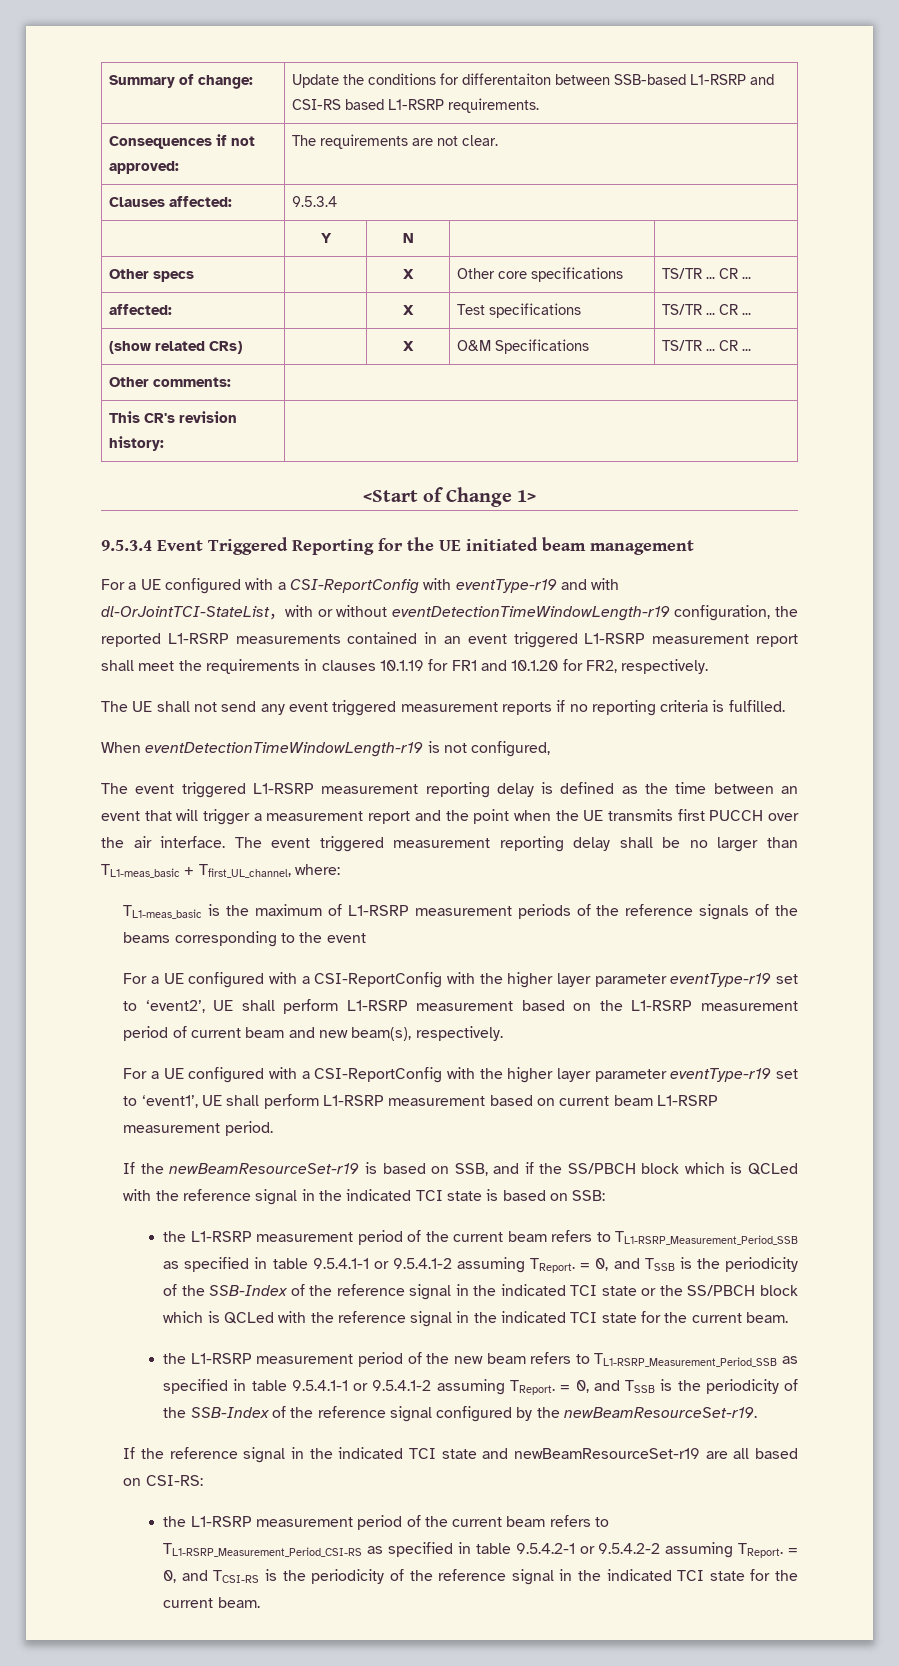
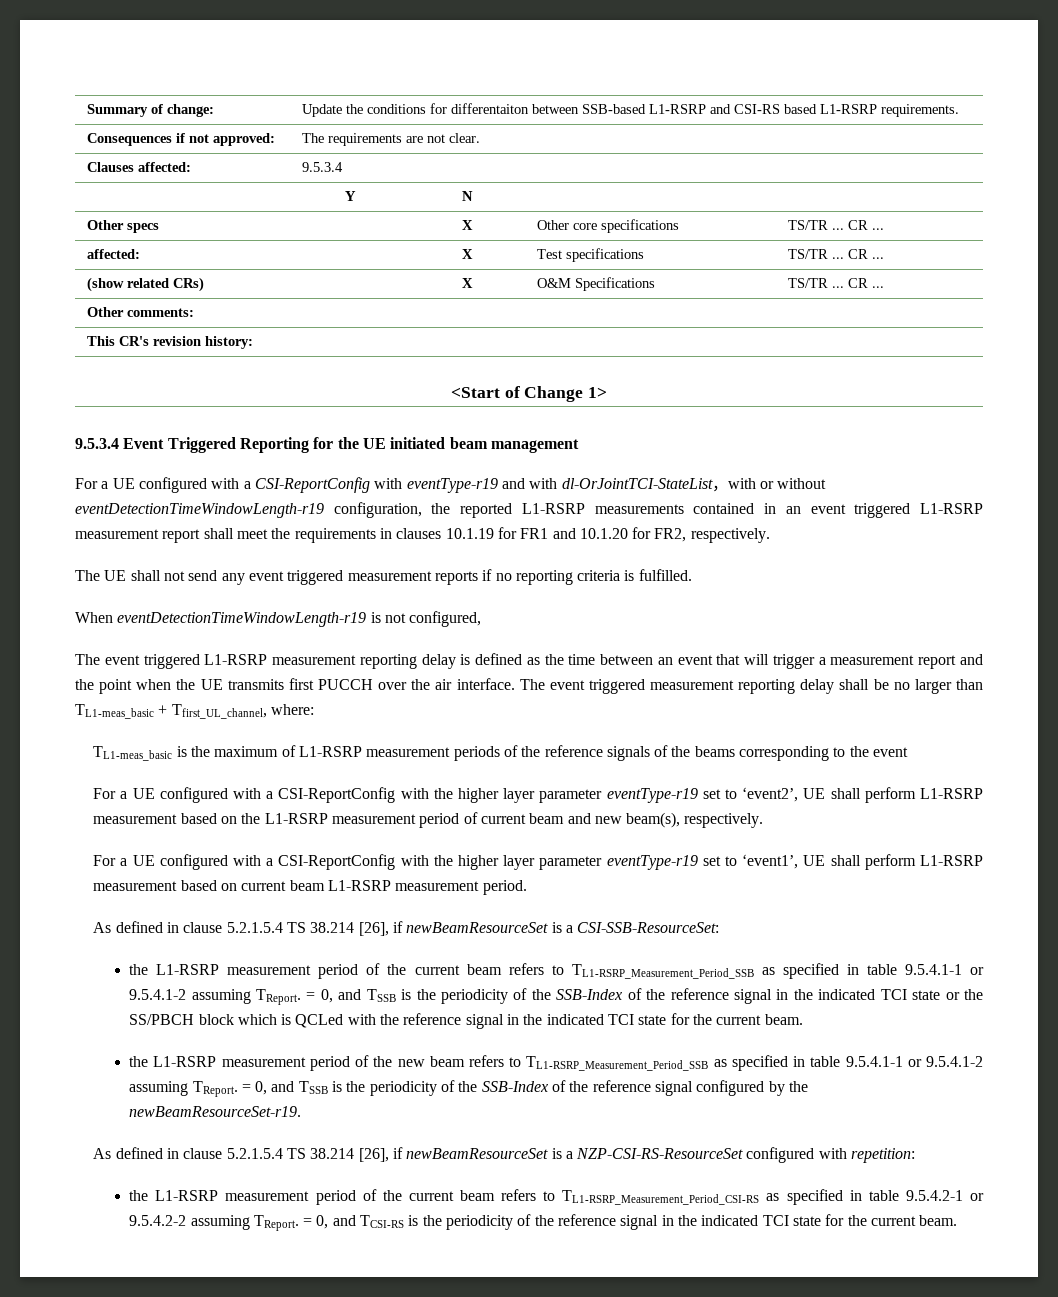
- If the newBeamResourceSet-r19 is based on SSB, and if the SS/PBCH block which is QCLed with the reference signal in the indicated TCI state is based on SSB:
+ As defined in clause 5.2.1.5.4 TS 38.214 [26], if newBeamResourceSet is a CSI-SSB-ResourceSet:
- If the reference signal in the indicated TCI state and newBeamResourceSet-r19 are all based on CSI-RS:
+ As defined in clause 5.2.1.5.4 TS 38.214 [26], if newBeamResourceSet is a NZP-CSI-RS-ResourceSet configured with repetition:

